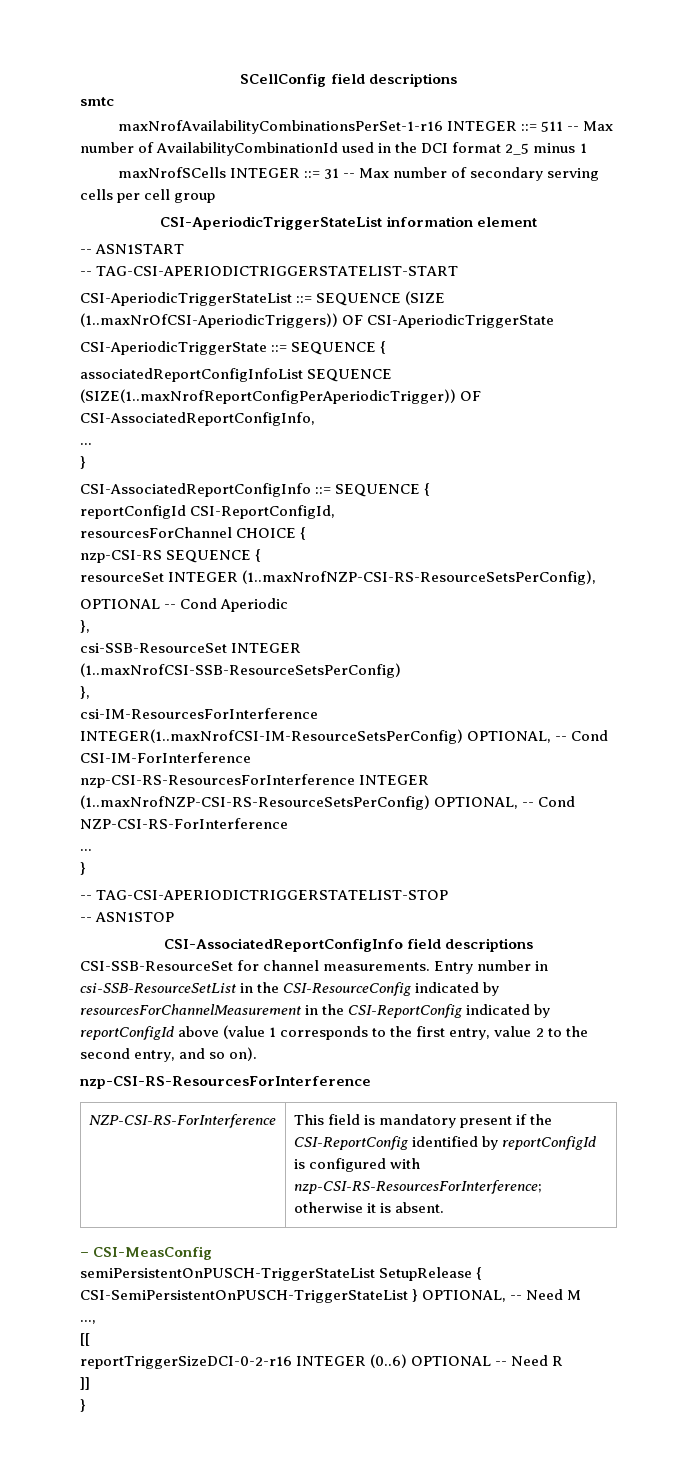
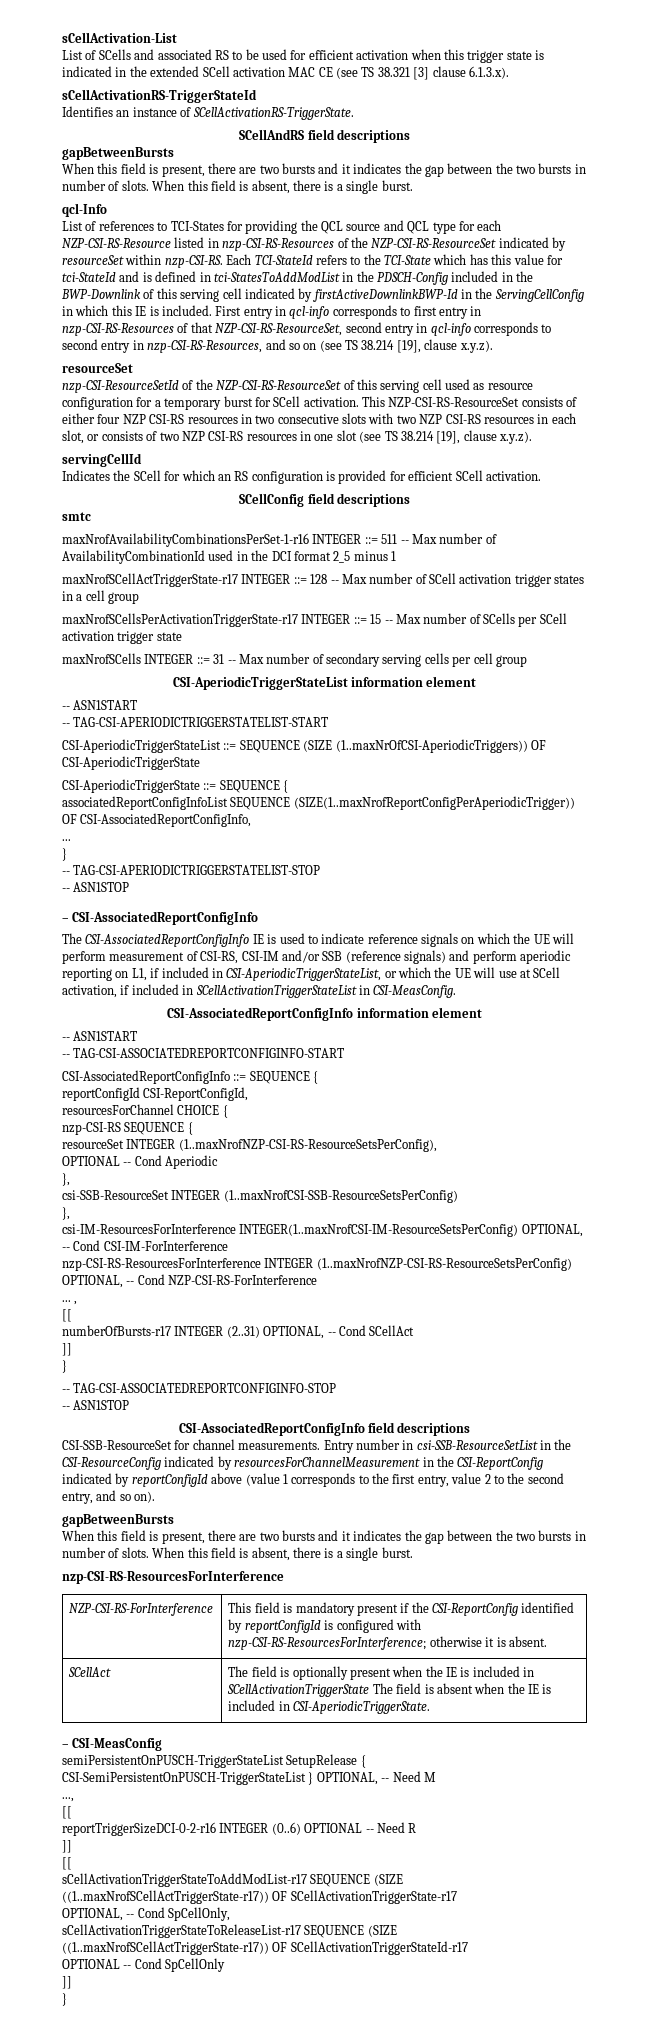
+ sCellActivation-List
+ List of SCells and associated RS to be used for efficient activation when this trigger state is indicated in the extended SCell activation MAC CE (see TS 38.321 [3] clause 6.1.3.x).
+ sCellActivationRS-TriggerStateId
+ Identifies an instance of SCellActivationRS-TriggerState.
+ SCellAndRS field descriptions
+ gapBetweenBursts
+ When this field is present, there are two bursts and it indicates the gap between the two bursts in number of slots. When this field is absent, there is a single burst.
+ qcl-Info
+ List of references to TCI-States for providing the QCL source and QCL type for each NZP-CSI-RS-Resource listed in nzp-CSI-RS-Resources of the NZP-CSI-RS-ResourceSet indicated by resourceSet within nzp-CSI-RS. Each TCI-StateId refers to the TCI-State which has this value for tci-StateId and is defined in tci-StatesToAddModList in the PDSCH-Config included in the BWP-Downlink of this serving cell indicated by firstActiveDownlinkBWP-Id in the ServingCellConfig in which this IE is included. First entry in qcl-info corresponds to first entry in nzp-CSI-RS-Resources of that NZP-CSI-RS-ResourceSet, second entry in qcl-info corresponds to second entry in nzp-CSI-RS-Resources, and so on (see TS 38.214 [19], clause x.y.z).
+ resourceSet
+ nzp-CSI-ResourceSetId of the NZP-CSI-RS-ResourceSet of this serving cell used as resource configuration for a temporary burst for SCell activation. This NZP-CSI-RS-ResourceSet consists of either four NZP CSI-RS resources in two consecutive slots with two NZP CSI-RS resources in each slot, or consists of two NZP CSI-RS resources in one slot (see TS 38.214 [19], clause x.y.z).
+ servingCellId
+ Indicates the SCell for which an RS configuration is provided for efficient SCell activation.
+ maxNrofSCellActTriggerState-r17 INTEGER ::= 128 -- Max number of SCell activation trigger states in a cell group
+ maxNrofSCellsPerActivationTriggerState-r17 INTEGER ::= 15 -- Max number of SCells per SCell activation trigger state
+ -- TAG-CSI-APERIODICTRIGGERSTATELIST-STOP
+ -- ASN1STOP
+ – CSI-AssociatedReportConfigInfo
+ The CSI-AssociatedReportConfigInfo IE is used to indicate reference signals on which the UE will perform measurement of CSI-RS, CSI-IM and/or SSB (reference signals) and perform aperiodic reporting on L1, if included in CSI-AperiodicTriggerStateList, or which the UE will use at SCell activation, if included in SCellActivationTriggerStateList in CSI-MeasConfig.
+ CSI-AssociatedReportConfigInfo information element
+ -- ASN1START
+ -- TAG-CSI-ASSOCIATEDREPORTCONFIGINFO-START
  nzp-CSI-RS-ResourcesForInterference INTEGER (1..maxNrofNZP-CSI-RS-ResourceSetsPerConfig) OPTIONAL, -- Cond NZP-CSI-RS-ForInterference
- ...
+ ... ,
+ [[
+ numberOfBursts-r17 INTEGER (2..31) OPTIONAL, -- Cond SCellAct
+ ]]
  }
- -- TAG-CSI-APERIODICTRIGGERSTATELIST-STOP
+ -- TAG-CSI-ASSOCIATEDREPORTCONFIGINFO-STOP
  Entry number in csi-SSB-ResourceSetList in the CSI-ResourceConfig indicated by resourcesForChannelMeasurement in the CSI-ReportConfig indicated by reportConfigId above (value 1 corresponds to the first entry, value 2 to the second entry, and so on).
+ gapBetweenBursts
+ When this field is present, there are two bursts and it indicates the gap between the two bursts in number of slots. When this field is absent, there is a single burst.
+ SCellAct | The field is optionally present when the IE is included in SCellActivationTriggerState The field is absent when the IE is included in CSI-AperiodicTriggerState.
  reportTriggerSizeDCI-0-2-r16 INTEGER (0..6) OPTIONAL -- Need R
+ ]]
+ [[
+ sCellActivationTriggerStateToAddModList-r17 SEQUENCE (SIZE ((1..maxNrofSCellActTriggerState-r17)) OF SCellActivationTriggerState-r17
+ OPTIONAL, -- Cond SpCellOnly,
+ sCellActivationTriggerStateToReleaseList-r17 SEQUENCE (SIZE ((1..maxNrofSCellActTriggerState-r17)) OF SCellActivationTriggerStateId-r17
+ OPTIONAL -- Cond SpCellOnly

